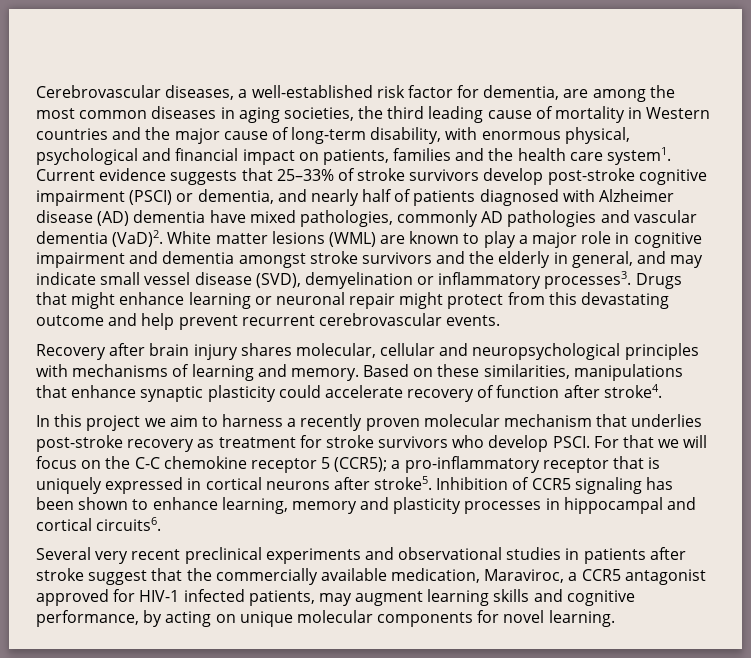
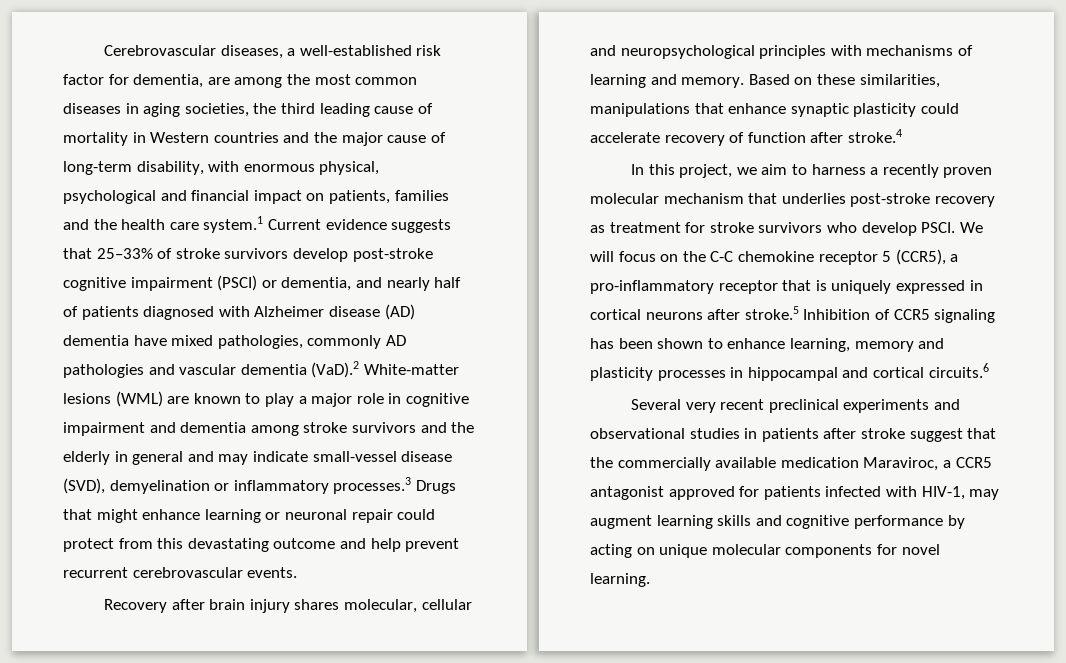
- Cerebrovascular diseases, a well-established risk factor for dementia, are among the most common diseases in aging societies, the third leading cause of mortality in Western countries and the major cause of long-term disability, with enormous physical, psychological and financial impact on patients, families and the health care system1. Current evidence suggests that 25–33% of stroke survivors develop post-stroke cognitive impairment (PSCI) or dementia, and nearly half of patients diagnosed with Alzheimer disease (AD) dementia have mixed pathologies, commonly AD pathologies and vascular dementia (VaD)2. White matter lesions (WML) are known to play a major role in cognitive impairment and dementia amongst stroke survivors and the elderly in general, and may indicate small vessel disease (SVD), demyelination or inflammatory processes3. Drugs that might enhance learning or neuronal repair might protect from this devastating outcome and help prevent recurrent cerebrovascular events.
+ Cerebrovascular diseases, a well-established risk factor for dementia, are among the most common diseases in aging societies, the third leading cause of mortality in Western countries and the major cause of long-term disability, with enormous physical, psychological and financial impact on patients, families and the health care system.1 Current evidence suggests that 25–33% of stroke survivors develop post-stroke cognitive impairment (PSCI) or dementia, and nearly half of patients diagnosed with Alzheimer disease (AD) dementia have mixed pathologies, commonly AD pathologies and vascular dementia (VaD).2 White-matter lesions (WML) are known to play a major role in cognitive impairment and dementia among stroke survivors and the elderly in general and may indicate small-vessel disease (SVD), demyelination or inflammatory processes.3 Drugs that might enhance learning or neuronal repair could protect from this devastating outcome and help prevent recurrent cerebrovascular events.
- Based on these similarities, manipulations that enhance synaptic plasticity could accelerate recovery of function after stroke4.
+ Based on these similarities, manipulations that enhance synaptic plasticity could accelerate recovery of function after stroke.4
- In this project we aim to harness a recently proven molecular mechanism that underlies post-stroke recovery as treatment for stroke survivors who develop PSCI.
+ In this project, we aim to harness a recently proven molecular mechanism that underlies post-stroke recovery as treatment for stroke survivors who develop PSCI.
- For that we will focus on the C-C chemokine receptor 5 (CCR5); a pro-inflammatory receptor that is uniquely expressed in cortical neurons after stroke5. Inhibition of CCR5 signaling has been shown to enhance learning, memory and plasticity processes in hippocampal and cortical circuits6.
+ We will focus on the C-C chemokine receptor 5 (CCR5), a pro-inflammatory receptor that is uniquely expressed in cortical neurons after stroke.5 Inhibition of CCR5 signaling has been shown to enhance learning, memory and plasticity processes in hippocampal and cortical circuits.6
- Several very recent preclinical experiments and observational studies in patients after stroke suggest that the commercially available medication, Maraviroc, a CCR5 antagonist approved for HIV-1 infected patients, may augment learning skills and cognitive performance, by acting on unique molecular components for novel learning.
+ Several very recent preclinical experiments and observational studies in patients after stroke suggest that the commercially available medication Maraviroc, a CCR5 antagonist approved for patients infected with HIV-1, may augment learning skills and cognitive performance by acting on unique molecular components for novel learning.

